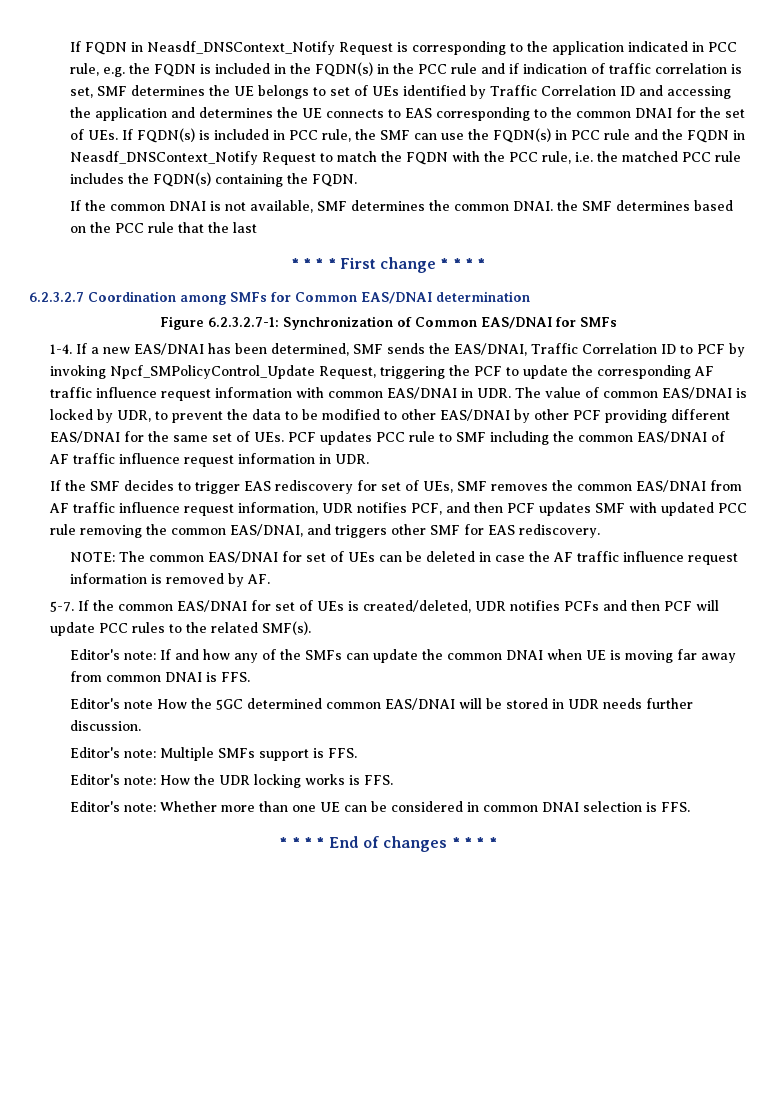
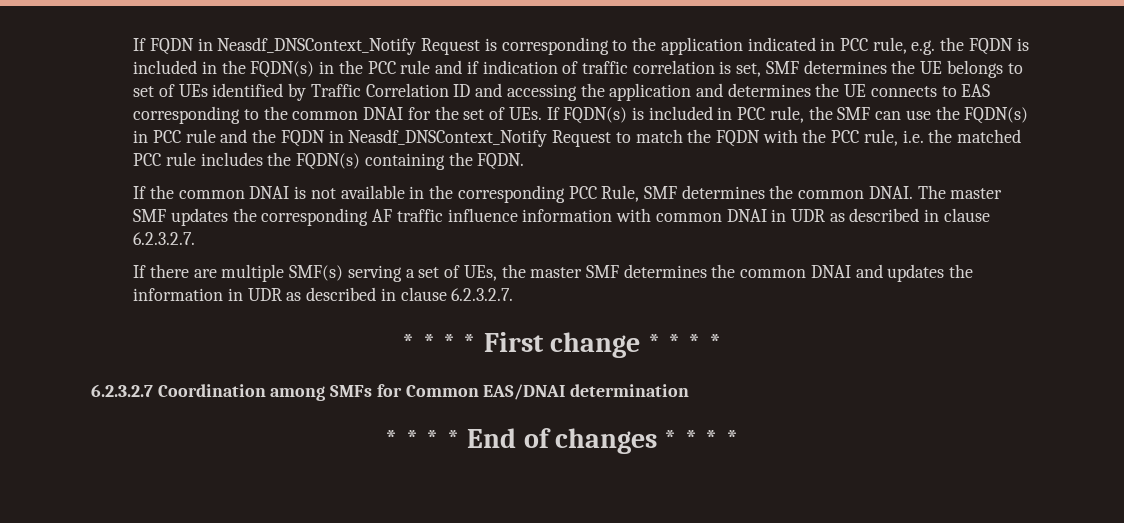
- If the common DNAI is not available, SMF determines the common DNAI. the SMF determines based on the PCC rule that the last
+ If the common DNAI is not available in the corresponding PCC Rule, SMF determines the common DNAI. The master SMF updates the corresponding AF traffic influence information with common DNAI in UDR as described in clause 6.2.3.2.7.
+ If there are multiple SMF(s) serving a set of UEs, the master SMF determines the common DNAI and updates the information in UDR as described in clause 6.2.3.2.7.
- Figure 6.2.3.2.7-1: Synchronization of Common EAS/DNAI for SMFs
- 1-4. If a new EAS/DNAI has been determined, SMF sends the EAS/DNAI, Traffic Correlation ID to PCF by invoking Npcf_SMPolicyControl_Update Request, triggering the PCF to update the corresponding AF traffic influence request information with common EAS/DNAI in UDR. The value of common EAS/DNAI is locked by UDR, to prevent the data to be modified to other EAS/DNAI by other PCF providing different EAS/DNAI for the same set of UEs. PCF updates PCC rule to SMF including the common EAS/DNAI of AF traffic influence request information in UDR.
- If the SMF decides to trigger EAS rediscovery for set of UEs, SMF removes the common EAS/DNAI from AF traffic influence request information, UDR notifies PCF, and then PCF updates SMF with updated PCC rule removing the common EAS/DNAI, and triggers other SMF for EAS rediscovery.
- NOTE: The common EAS/DNAI for set of UEs can be deleted in case the AF traffic influence request information is removed by AF.
- 5-7. If the common EAS/DNAI for set of UEs is created/deleted, UDR notifies PCFs and then PCF will update PCC rules to the related SMF(s).
- Editor's note: If and how any of the SMFs can update the common DNAI when UE is moving far away from common DNAI is FFS.
- Editor's note How the 5GC determined common EAS/DNAI will be stored in UDR needs further discussion.
- Editor's note: Multiple SMFs support is FFS.
- Editor's note: How the UDR locking works is FFS.
- Editor's note: Whether more than one UE can be considered in common DNAI selection is FFS.

